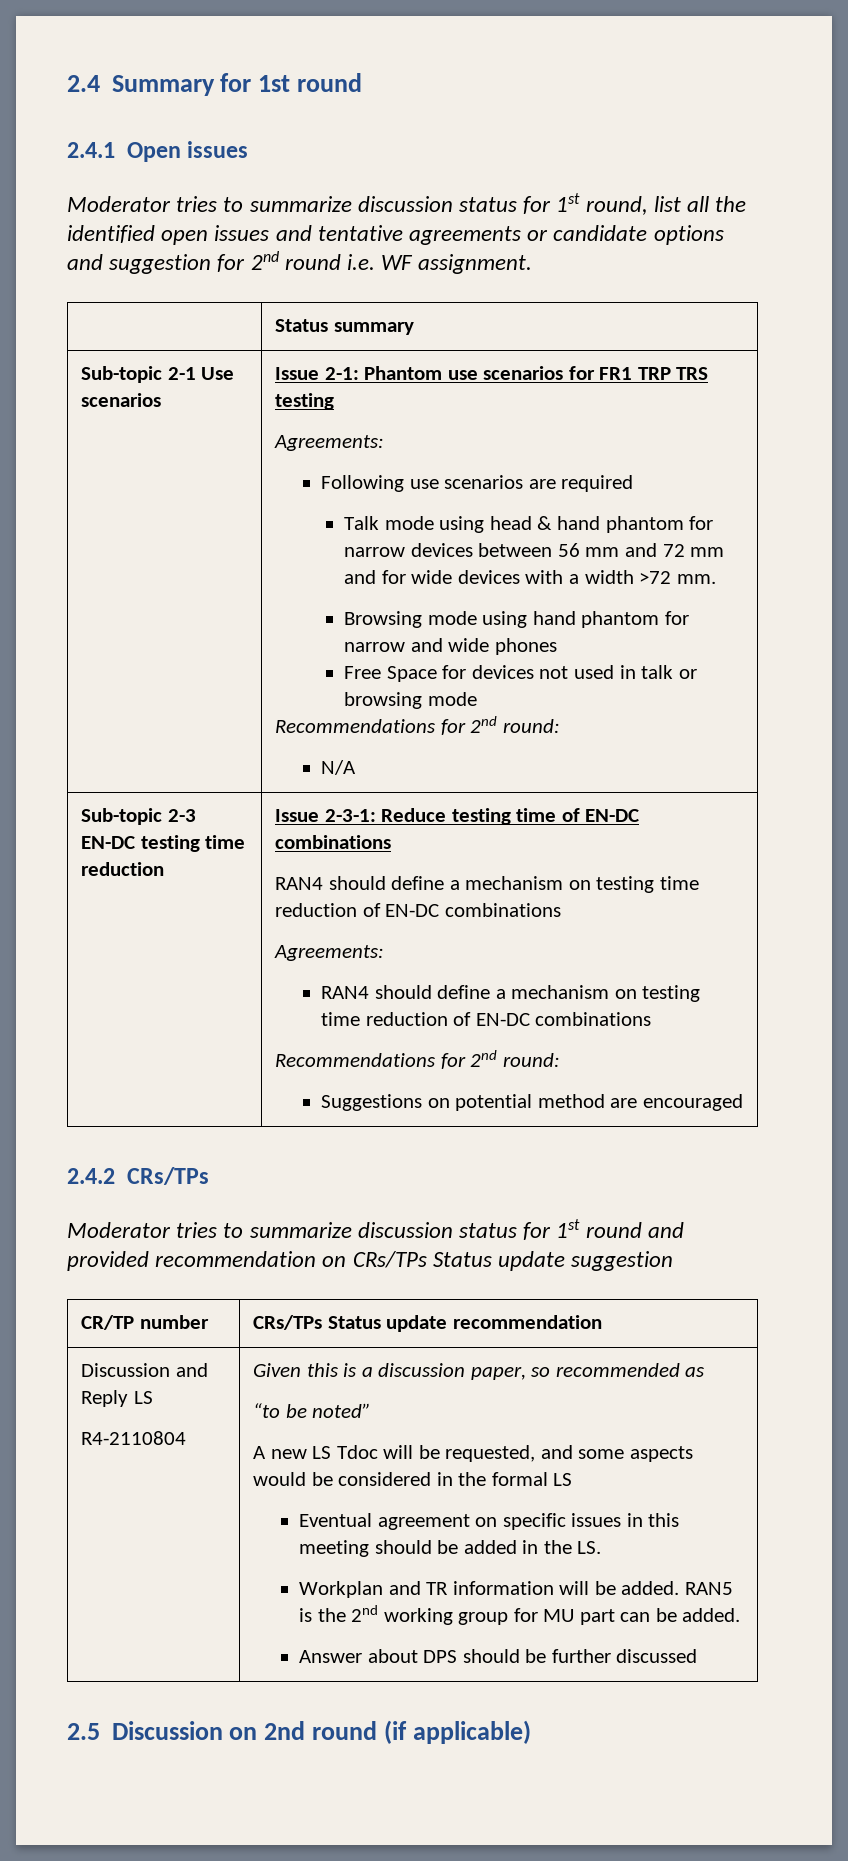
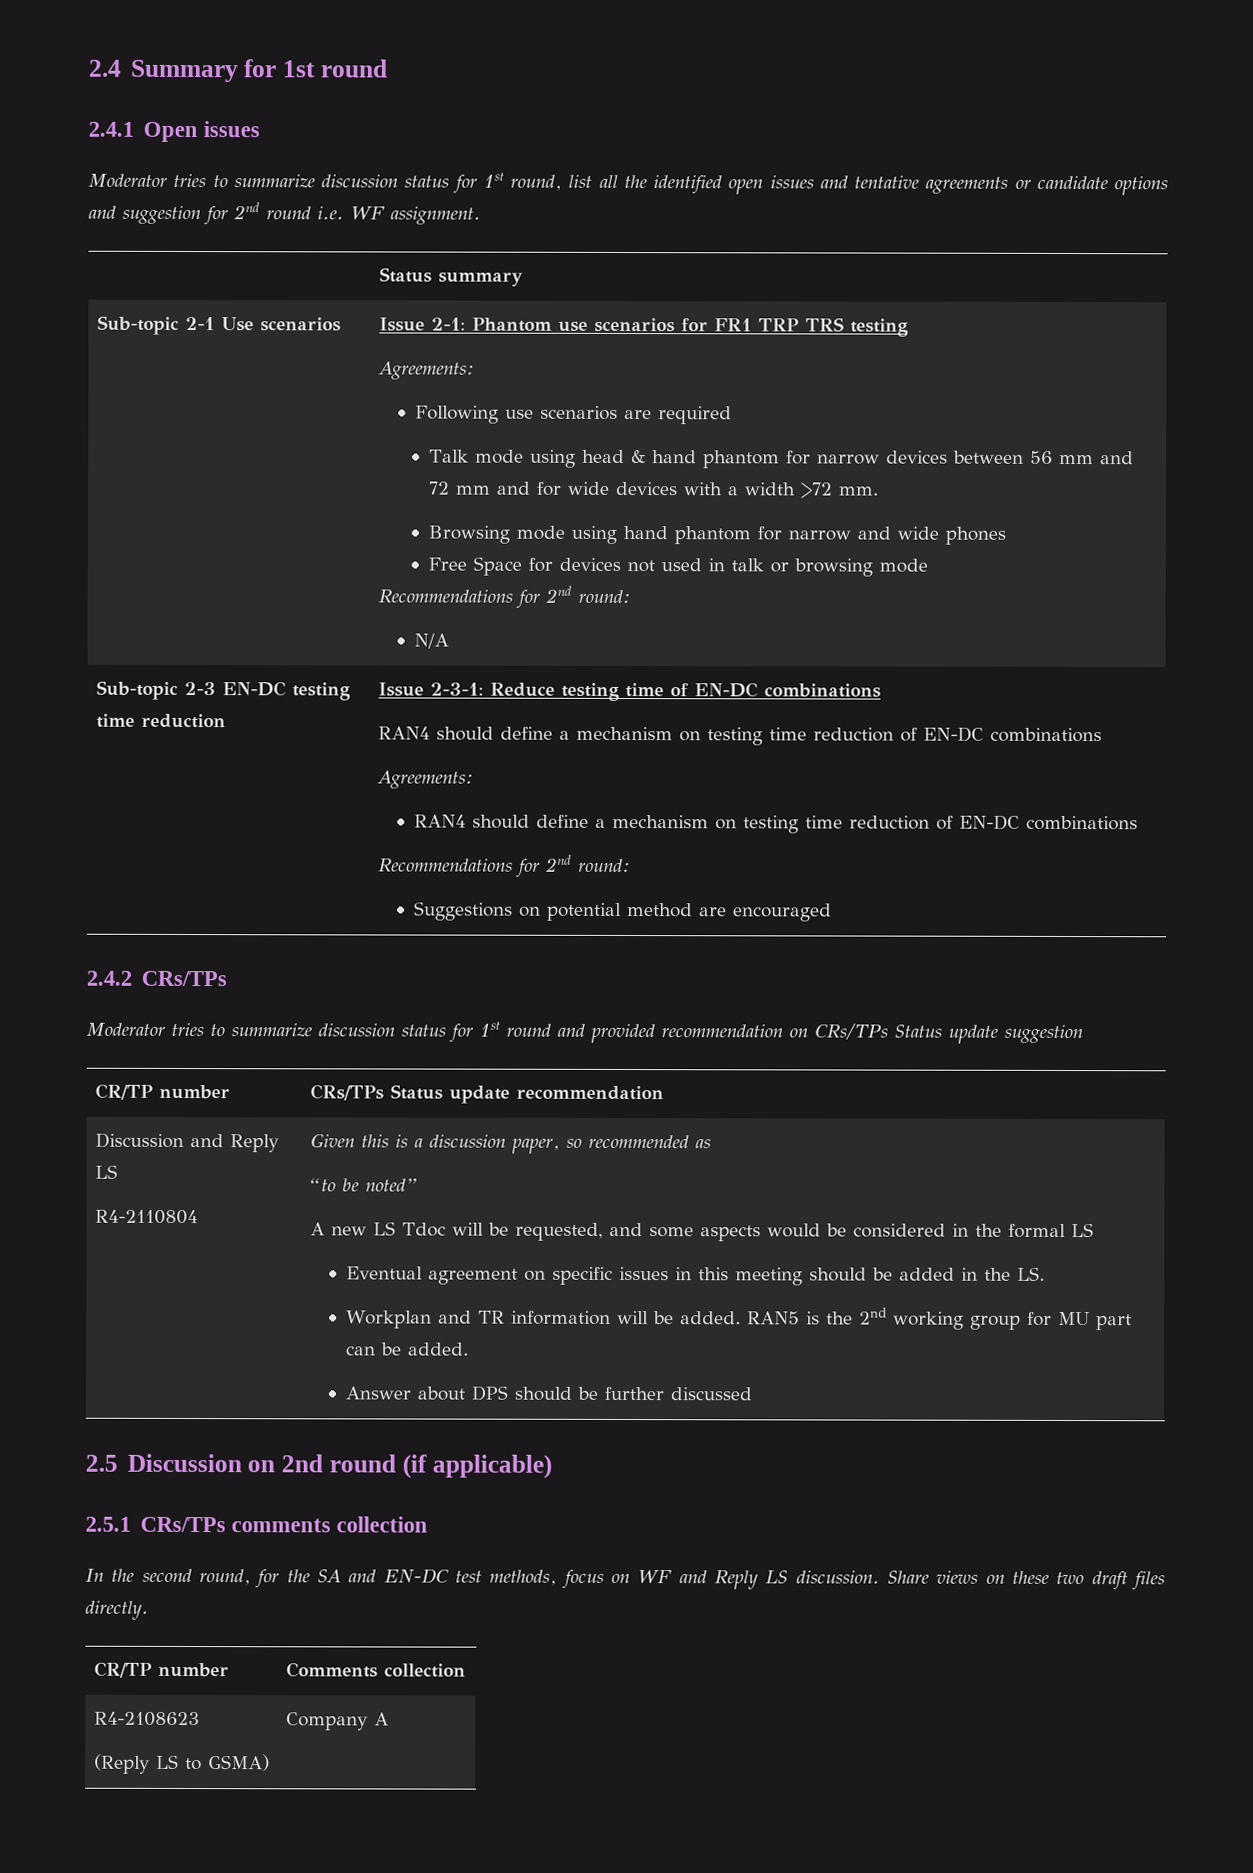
+ 2.5.1 CRs/TPs comments collection
+ In the second round, for the SA and EN-DC test methods, focus on WF and Reply LS discussion. Share views on these two draft files directly.
+ CR/TP number | Comments collection
+ R4-2108623
+ (Reply LS to GSMA) | Company A

